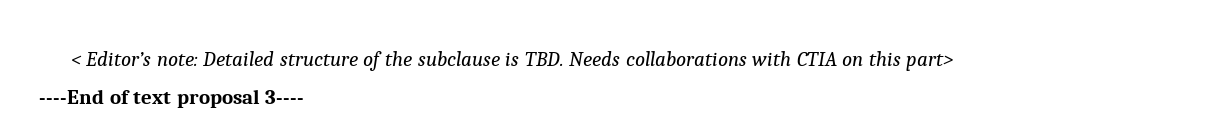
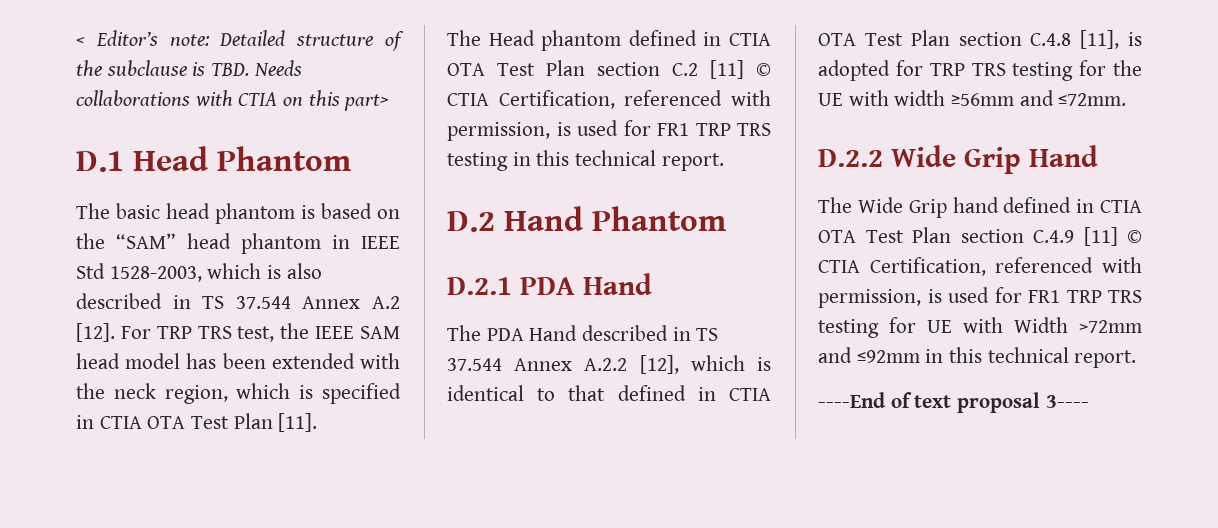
+ D.1 Head Phantom
+ The basic head phantom is based on the “SAM” head phantom in IEEE Std 1528-2003, which is also described in TS 37.544 Annex A.2 [12]. For TRP TRS test, the IEEE SAM head model has been extended with the neck region, which is specified in CTIA OTA Test Plan [11].
+ The Head phantom defined in CTIA OTA Test Plan section C.2 [11] © CTIA Certification, referenced with permission, is used for FR1 TRP TRS testing in this technical report.
+ D.2 Hand Phantom
+ D.2.1 PDA Hand
+ The PDA Hand described in TS 37.544 Annex A.2.2 [12], which is identical to that defined in CTIA OTA Test Plan section C.4.8 [11], is adopted for TRP TRS testing for the UE with width ≥56mm and ≤72mm.
+ D.2.2 Wide Grip Hand
+ The Wide Grip hand defined in CTIA OTA Test Plan section C.4.9 [11] © CTIA Certification, referenced with permission, is used for FR1 TRP TRS testing for UE with Width >72mm and ≤92mm in this technical report.

